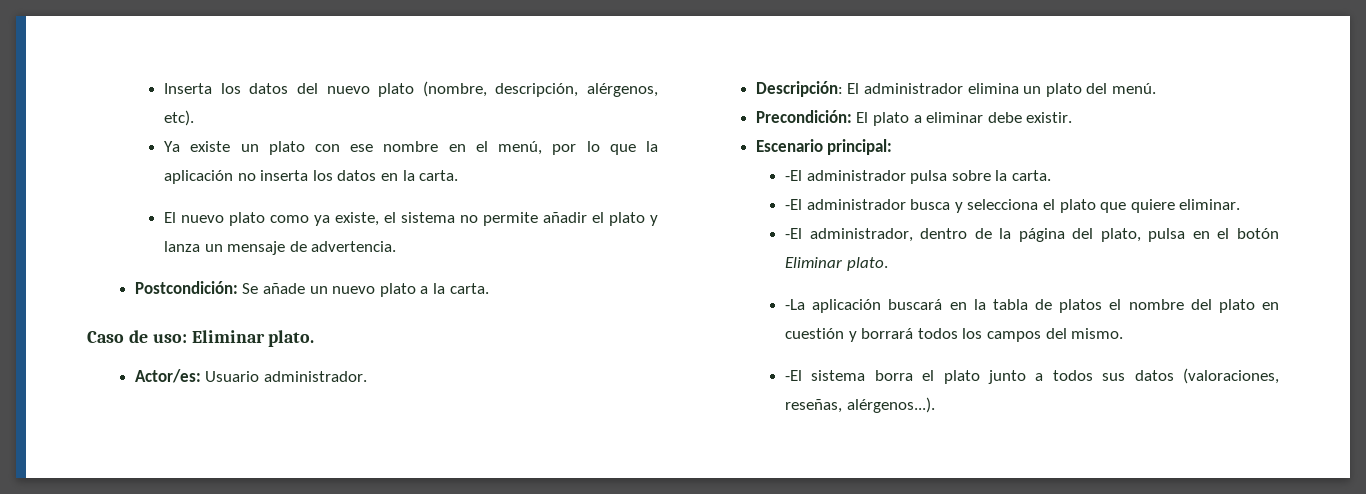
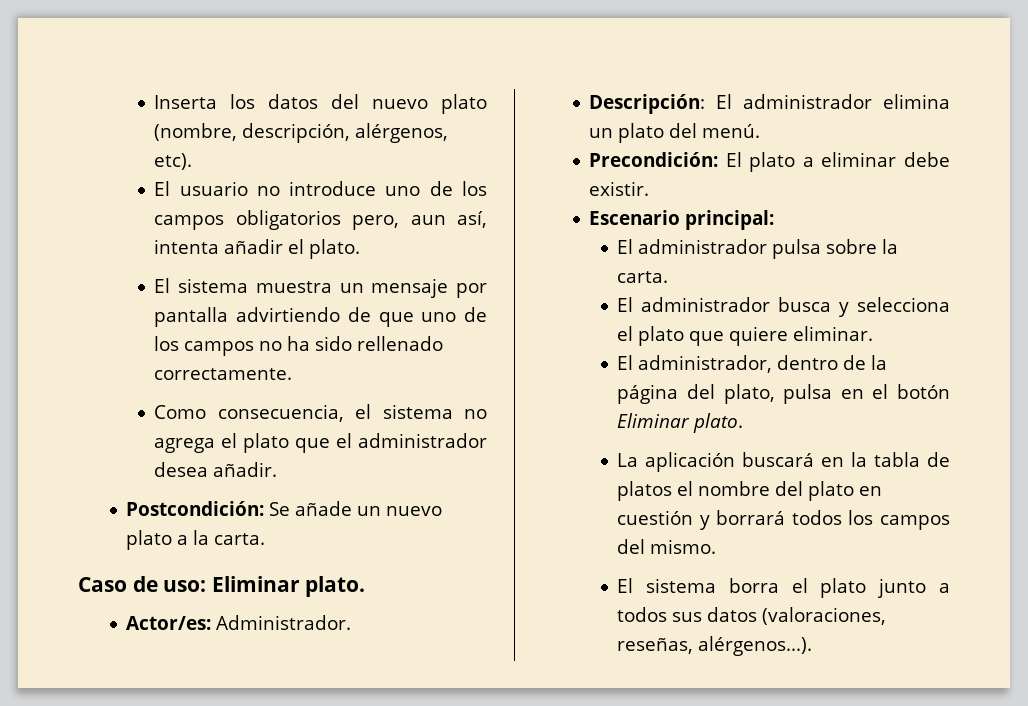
- Ya existe un plato con ese nombre en el menú, por lo que la aplicación no inserta los datos en la carta.
- El nuevo plato como ya existe, el sistema no permite añadir el plato y lanza un mensaje de advertencia.
+ El usuario no introduce uno de los campos obligatorios pero, aun así, intenta añadir el plato.
+ El sistema muestra un mensaje por pantalla advirtiendo de que uno de los campos no ha sido rellenado correctamente.
+ Como consecuencia, el sistema no agrega el plato que el administrador desea añadir.
- Actor/es: Usuario administrador.
+ Actor/es: Administrador.
- -El administrador pulsa sobre la carta.
+ El administrador pulsa sobre la carta.
- -El administrador busca y selecciona el plato que quiere eliminar.
+ El administrador busca y selecciona el plato que quiere eliminar.
- -El administrador, dentro de la página del plato, pulsa en el botón Eliminar plato.
+ El administrador, dentro de la página del plato, pulsa en el botón Eliminar plato.
- -La aplicación buscará en la tabla de platos el nombre del plato en cuestión y borrará todos los campos del mismo.
+ La aplicación buscará en la tabla de platos el nombre del plato en cuestión y borrará todos los campos del mismo.
- -El sistema borra el plato junto a todos sus datos (valoraciones, reseñas, alérgenos...).
+ El sistema borra el plato junto a todos sus datos (valoraciones, reseñas, alérgenos...).

